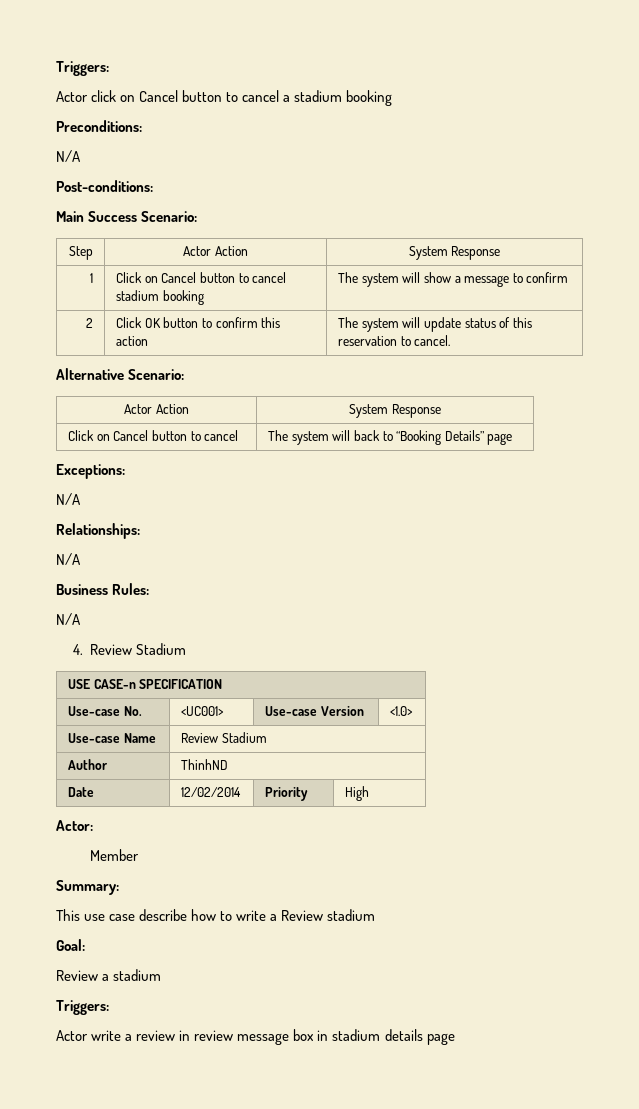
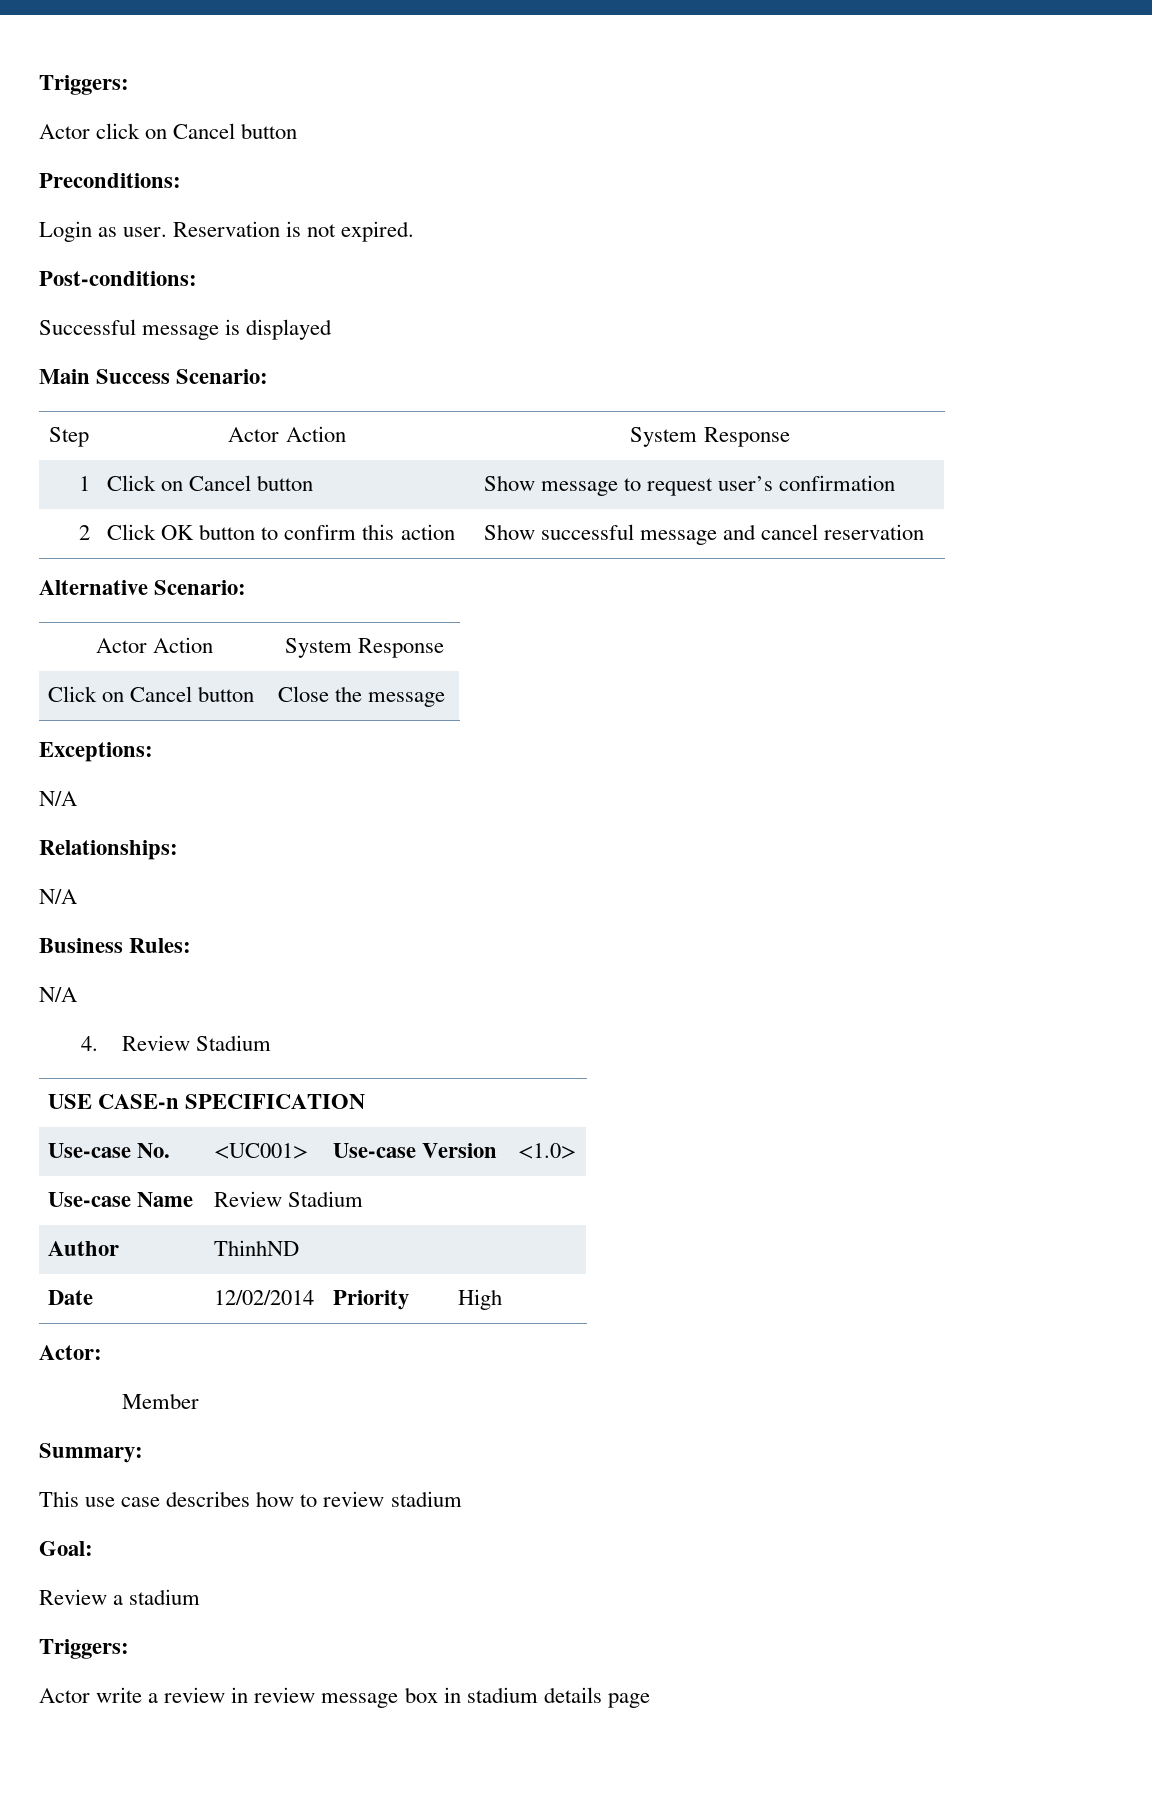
- Actor click on Cancel button to cancel a stadium booking
+ Actor click on Cancel button
  Preconditions:
- N/A
+ Login as user. Reservation is not expired.
  Post-conditions:
+ Successful message is displayed
- 1 | Click on Cancel button to cancel stadium booking | The system will show a message to confirm
+ 1 | Click on Cancel button | Show message to request user’s confirmation
- 2 | Click OK button to confirm this action | The system will update status of this reservation to cancel.
+ 2 | Click OK button to confirm this action | Show successful message and cancel reservation
- Click on Cancel button to cancel | The system will back to “Booking Details” page
+ Click on Cancel button | Close the message
- This use case describe how to write a Review stadium
+ This use case describes how to review stadium

